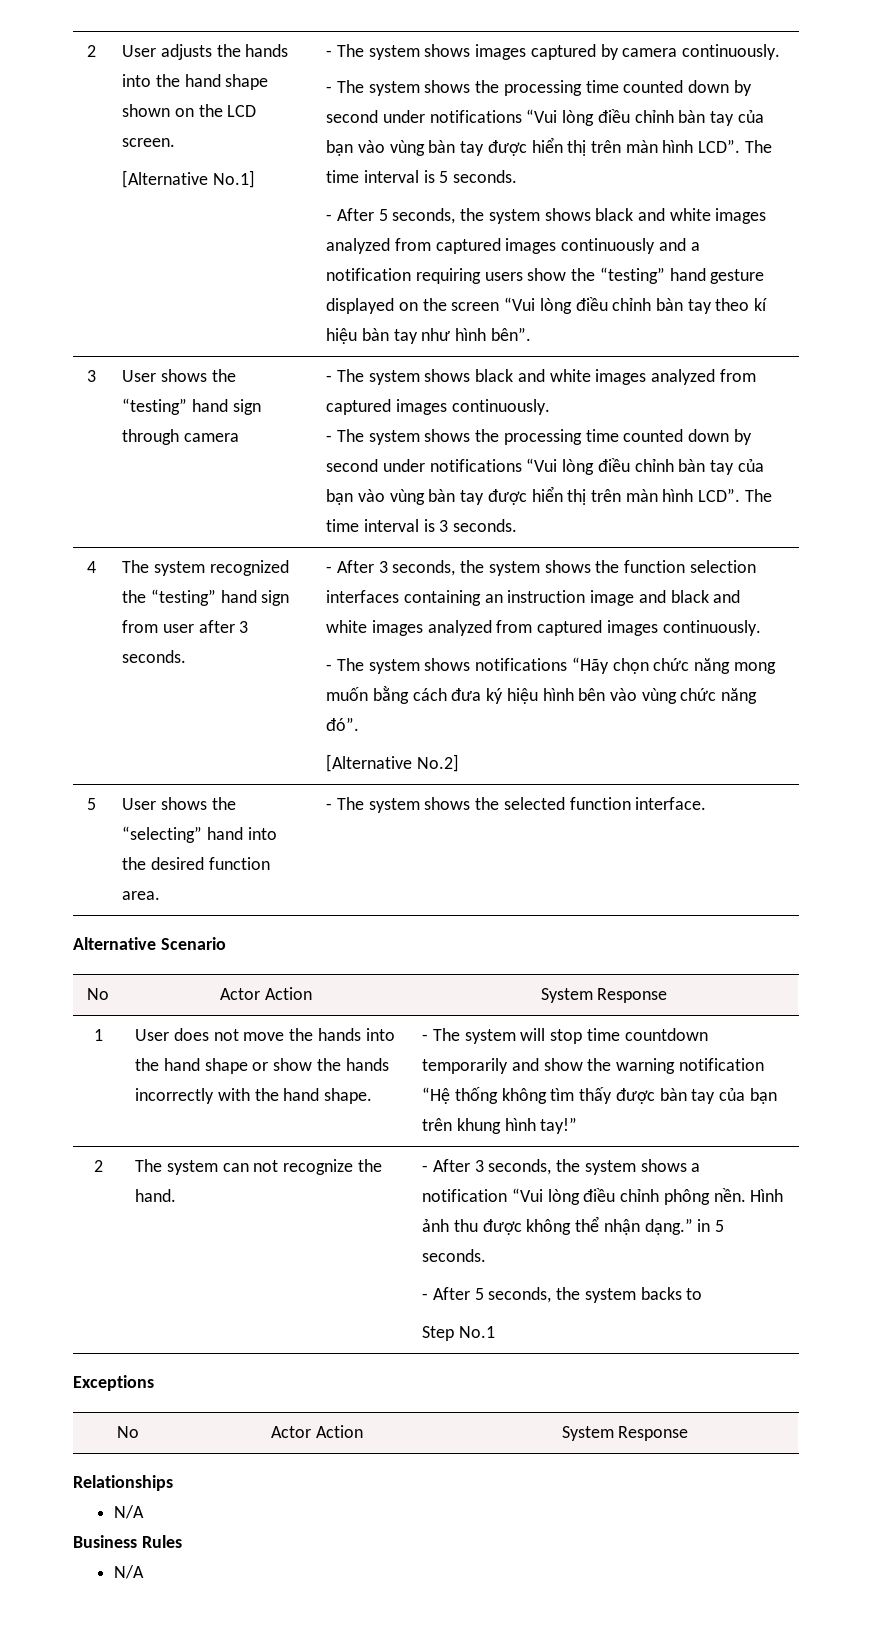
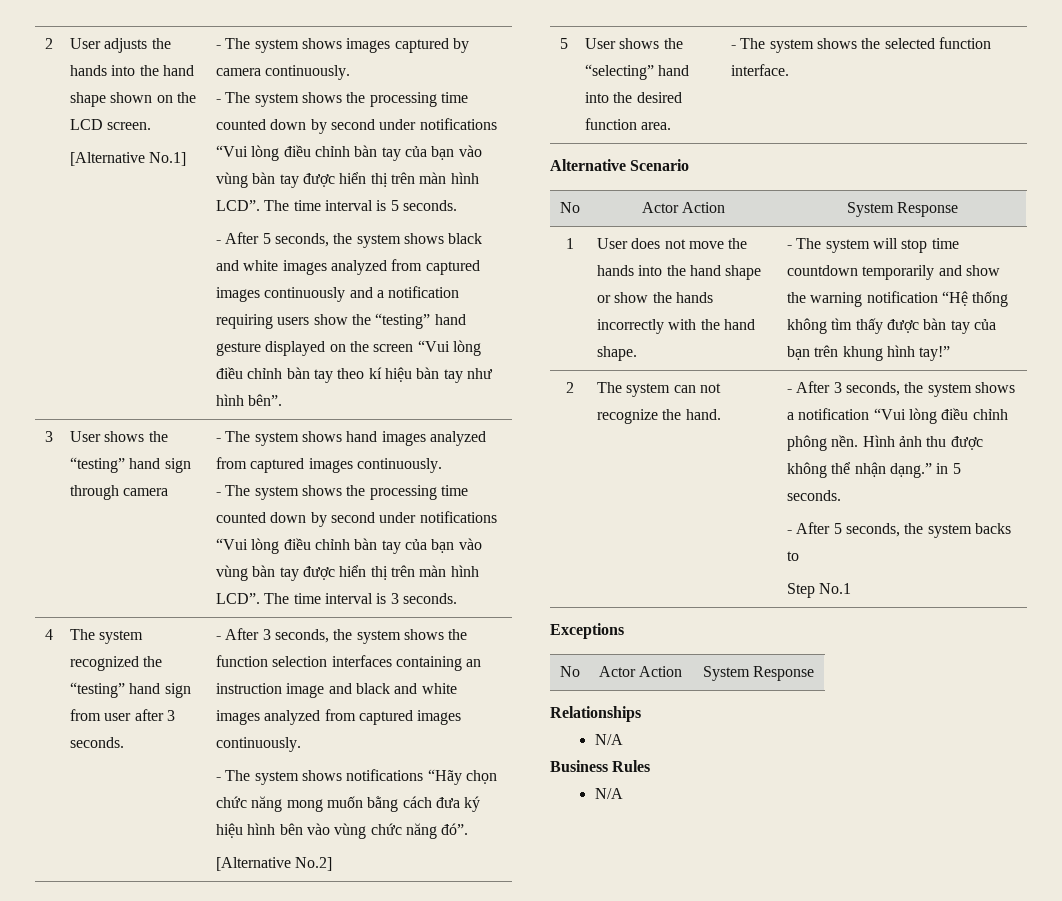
- - The system shows black and white images analyzed from captured images continuously.
+ - The system shows hand images analyzed from captured images continuously.

